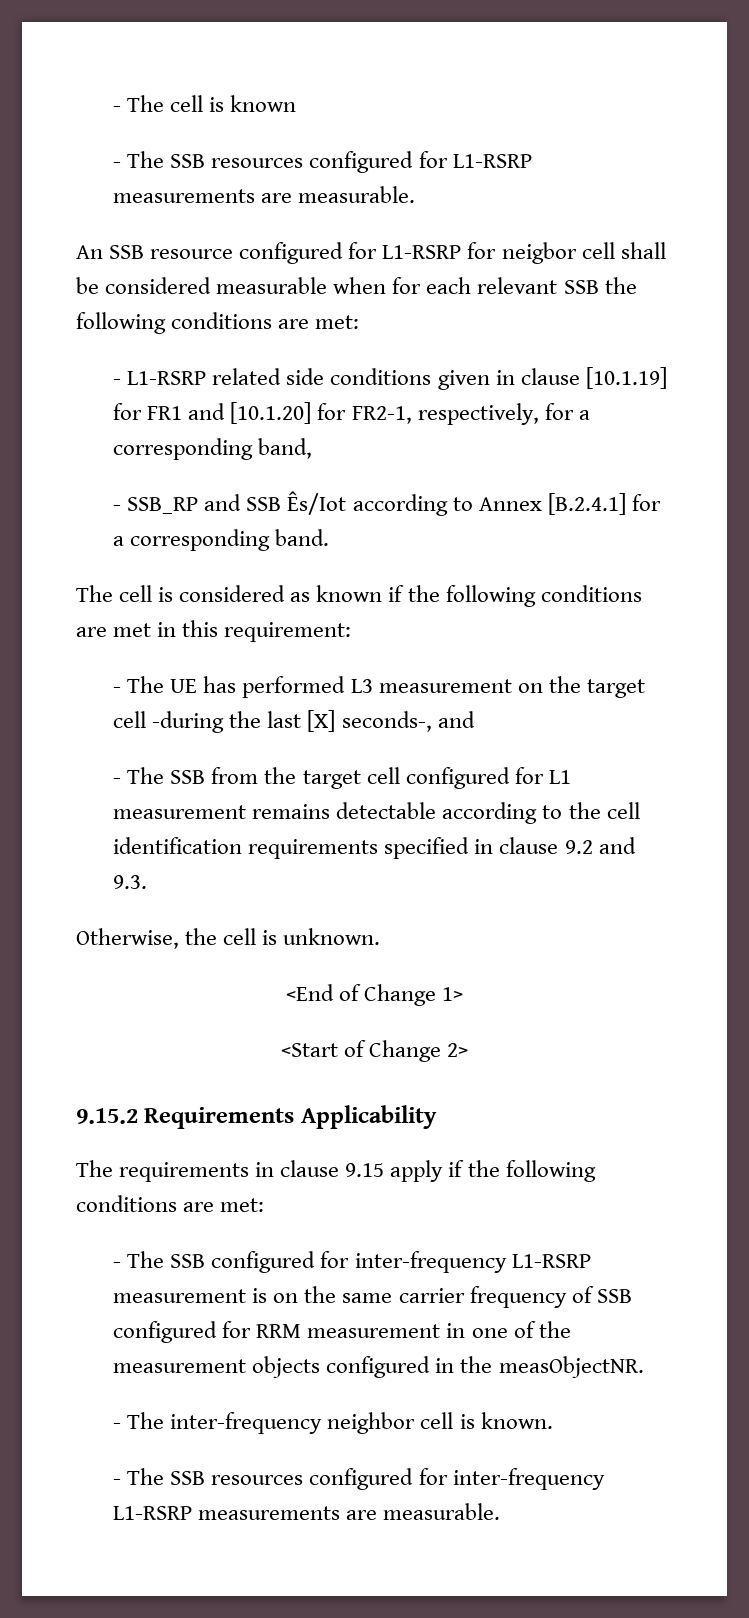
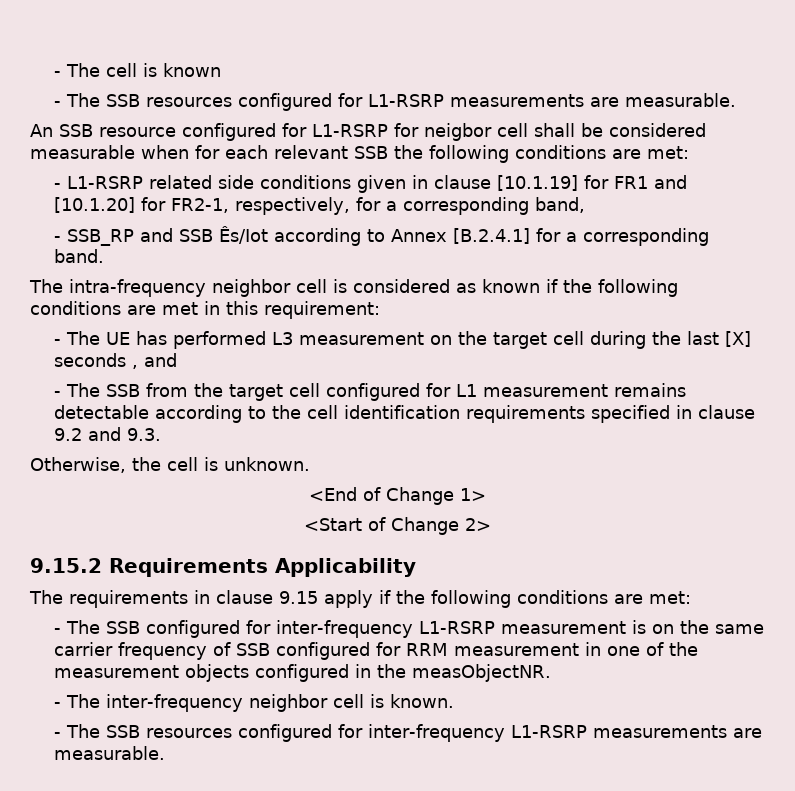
- The cell is considered as known if the following conditions are met in this requirement:
+ The intra-frequency neighbor cell is considered as known if the following conditions are met in this requirement:
- - The UE has performed L3 measurement on the target cell -during the last [X] seconds-, and
+ - The UE has performed L3 measurement on the target cell during the last [X] seconds , and

